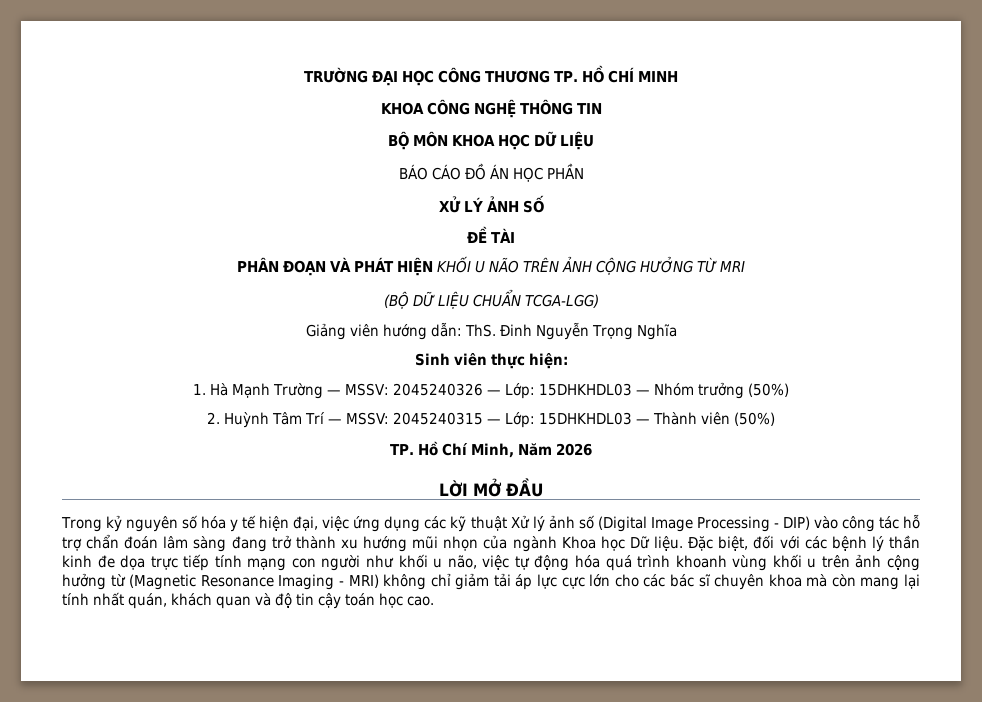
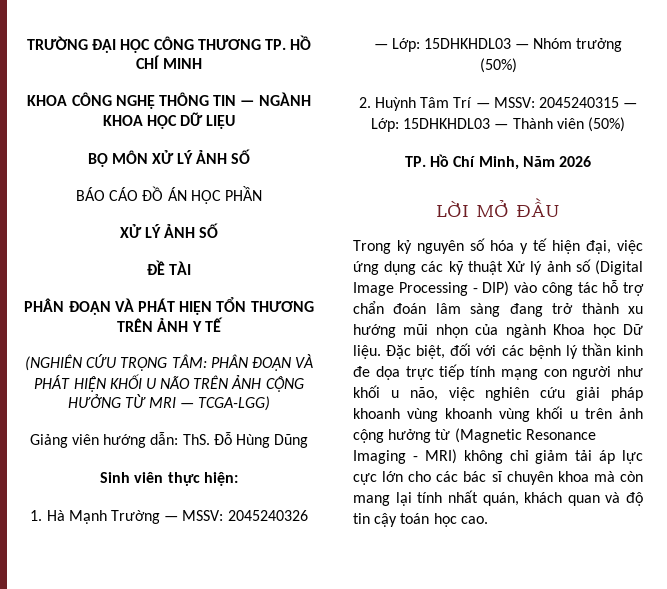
- KHOA CÔNG NGHỆ THÔNG TIN
- BỘ MÔN KHOA HỌC DỮ LIỆU
+ KHOA CÔNG NGHỆ THÔNG TIN — NGÀNH KHOA HỌC DỮ LIỆU
+ BỘ MÔN XỬ LÝ ẢNH SỐ
- PHÂN ĐOẠN VÀ PHÁT HIỆN KHỐI U NÃO TRÊN ẢNH CỘNG HƯỞNG TỪ MRI
- (BỘ DỮ LIỆU CHUẨN TCGA-LGG)
+ PHÂN ĐOẠN VÀ PHÁT HIỆN TỔN THƯƠNG TRÊN ẢNH Y TẾ
+ (NGHIÊN CỨU TRỌNG TÂM: PHÂN ĐOẠN VÀ PHÁT HIỆN KHỐI U NÃO TRÊN ẢNH CỘNG HƯỞNG TỪ MRI — TCGA-LGG)
- Giảng viên hướng dẫn: ThS. Đinh Nguyễn Trọng Nghĩa
+ Giảng viên hướng dẫn: ThS. Đỗ Hùng Dũng
- Đặc biệt, đối với các bệnh lý thần kinh đe dọa trực tiếp tính mạng con người như khối u não, việc tự động hóa quá trình khoanh vùng khối u trên ảnh cộng hưởng từ (Magnetic Resonance Imaging - MRI) không chỉ giảm tải áp lực cực lớn cho các bác sĩ chuyên khoa mà còn mang lại tính nhất quán, khách quan và độ tin cậy toán học cao.
+ Đặc biệt, đối với các bệnh lý thần kinh đe dọa trực tiếp tính mạng con người như khối u não, việc nghiên cứu giải pháp khoanh vùng khoanh vùng khối u trên ảnh cộng hưởng từ (Magnetic Resonance Imaging - MRI) không chỉ giảm tải áp lực cực lớn cho các bác sĩ chuyên khoa mà còn mang lại tính nhất quán, khách quan và độ tin cậy toán học cao.

